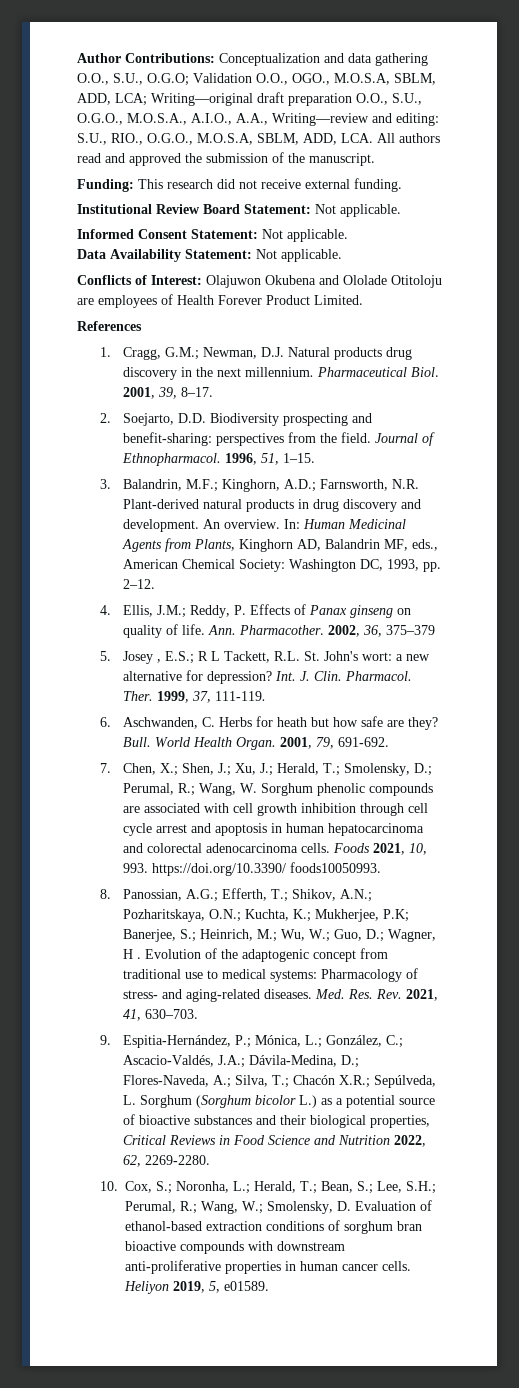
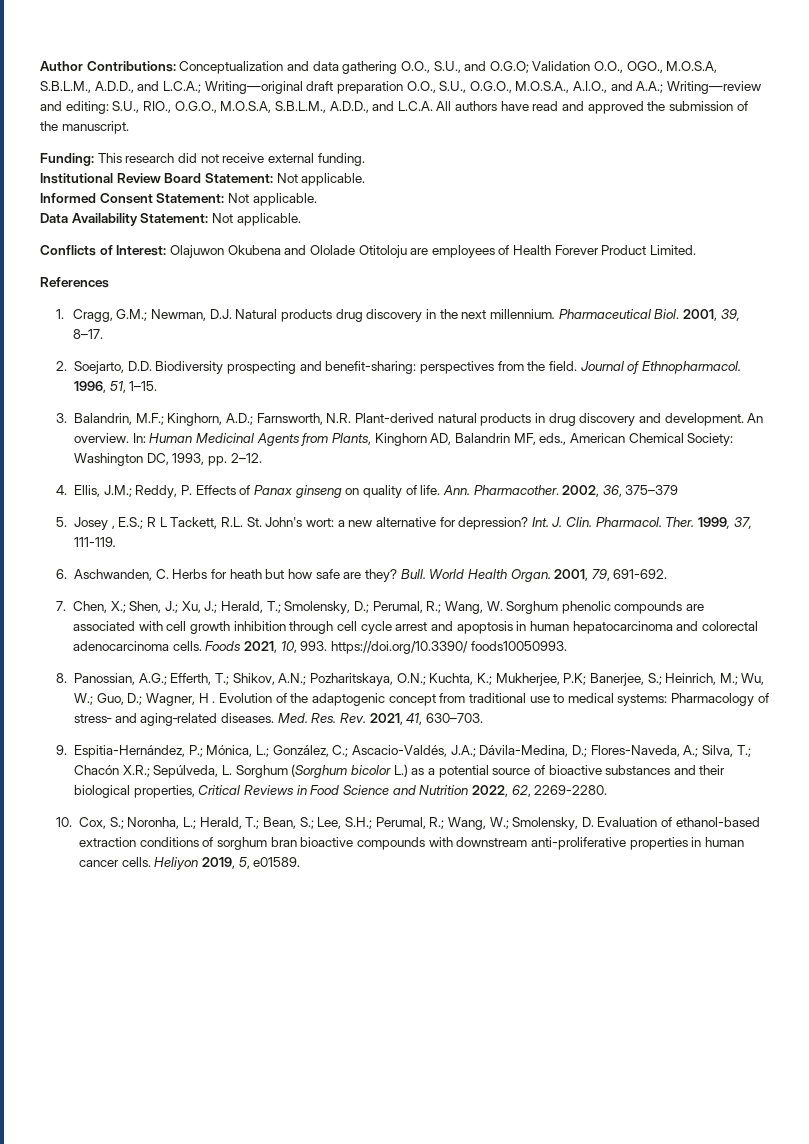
- Author Contributions: Conceptualization and data gathering O.O., S.U., O.G.O; Validation O.O., OGO., M.O.S.A, SBLM, ADD, LCA; Writing—original draft preparation O.O., S.U., O.G.O., M.O.S.A., A.I.O., A.A., Writing—review and editing: S.U., RIO., O.G.O., M.O.S.A, SBLM, ADD, LCA. All authors read and approved the submission of the manuscript.
+ Author Contributions: Conceptualization and data gathering O.O., S.U., and O.G.O; Validation O.O., OGO., M.O.S.A, S.B.L.M., A.D.D., and L.C.A.; Writing—original draft preparation O.O., S.U., O.G.O., M.O.S.A., A.I.O., and A.A.; Writing—review and editing: S.U., RIO., O.G.O., M.O.S.A, S.B.L.M., A.D.D., and L.C.A. All authors have read and approved the submission of the manuscript.

